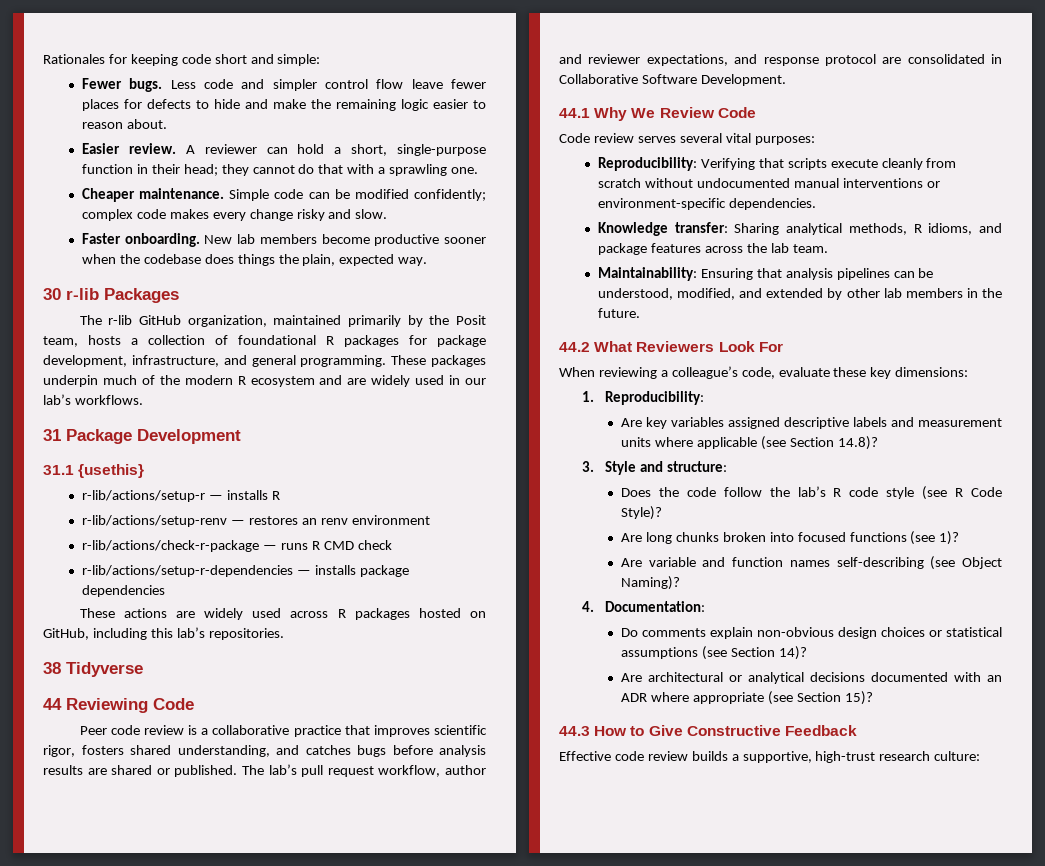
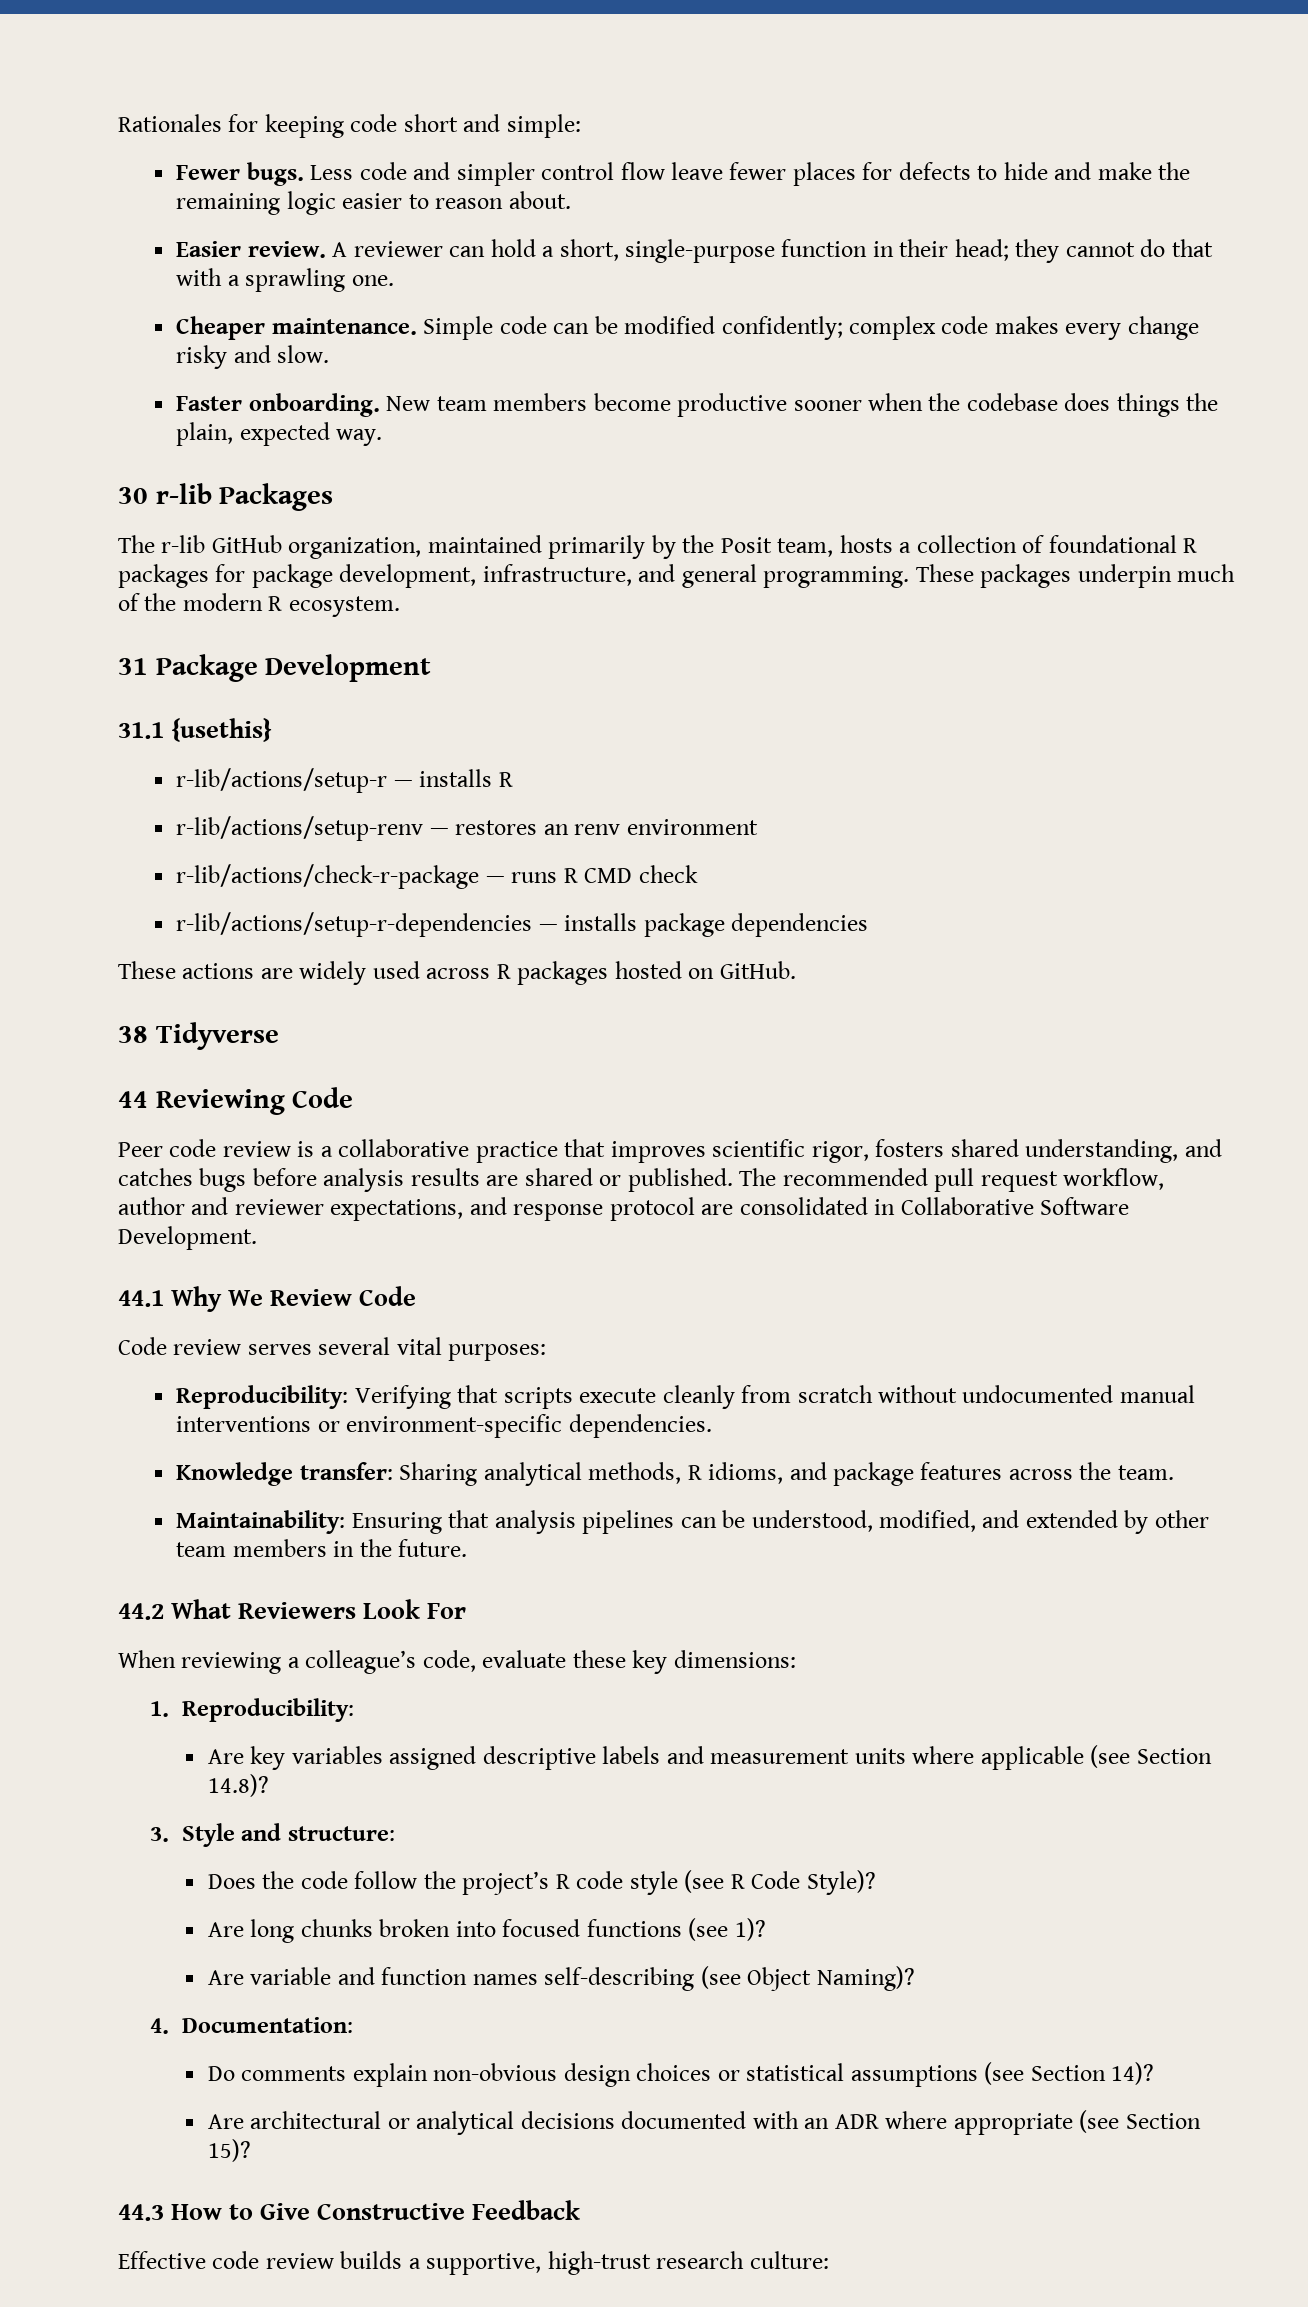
- New lab members become productive sooner when the codebase does things the plain, expected way.
+ New team members become productive sooner when the codebase does things the plain, expected way.
- These packages underpin much of the modern R ecosystem and are widely used in our lab’s workflows.
+ These packages underpin much of the modern R ecosystem.
- These actions are widely used across R packages hosted on GitHub, including this lab’s repositories.
+ These actions are widely used across R packages hosted on GitHub.
- The lab’s pull request workflow, author and reviewer expectations, and response protocol are consolidated in Collaborative Software Development.
+ The recommended pull request workflow, author and reviewer expectations, and response protocol are consolidated in Collaborative Software Development.
- Knowledge transfer: Sharing analytical methods, R idioms, and package features across the lab team.
+ Knowledge transfer: Sharing analytical methods, R idioms, and package features across the team.
- Maintainability: Ensuring that analysis pipelines can be understood, modified, and extended by other lab members in the future.
+ Maintainability: Ensuring that analysis pipelines can be understood, modified, and extended by other team members in the future.
- Does the code follow the lab’s R code style (see R Code Style)?
+ Does the code follow the project’s R code style (see R Code Style)?

